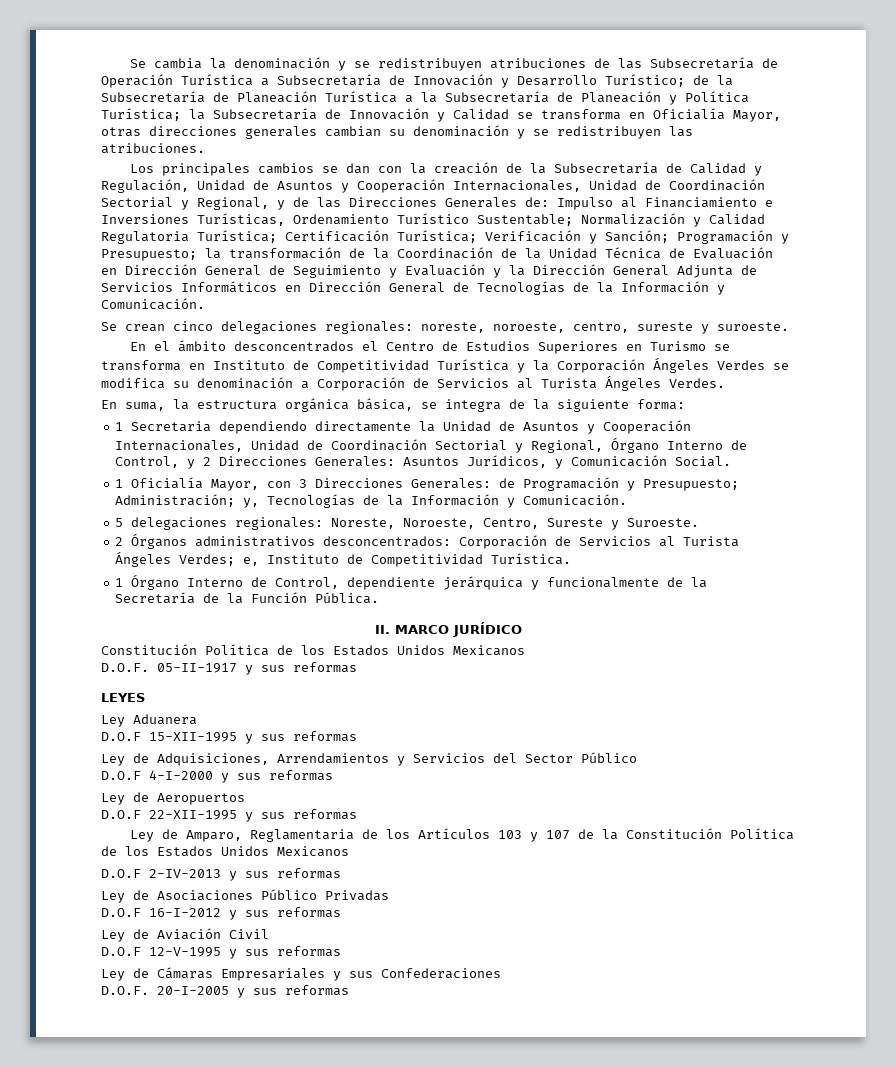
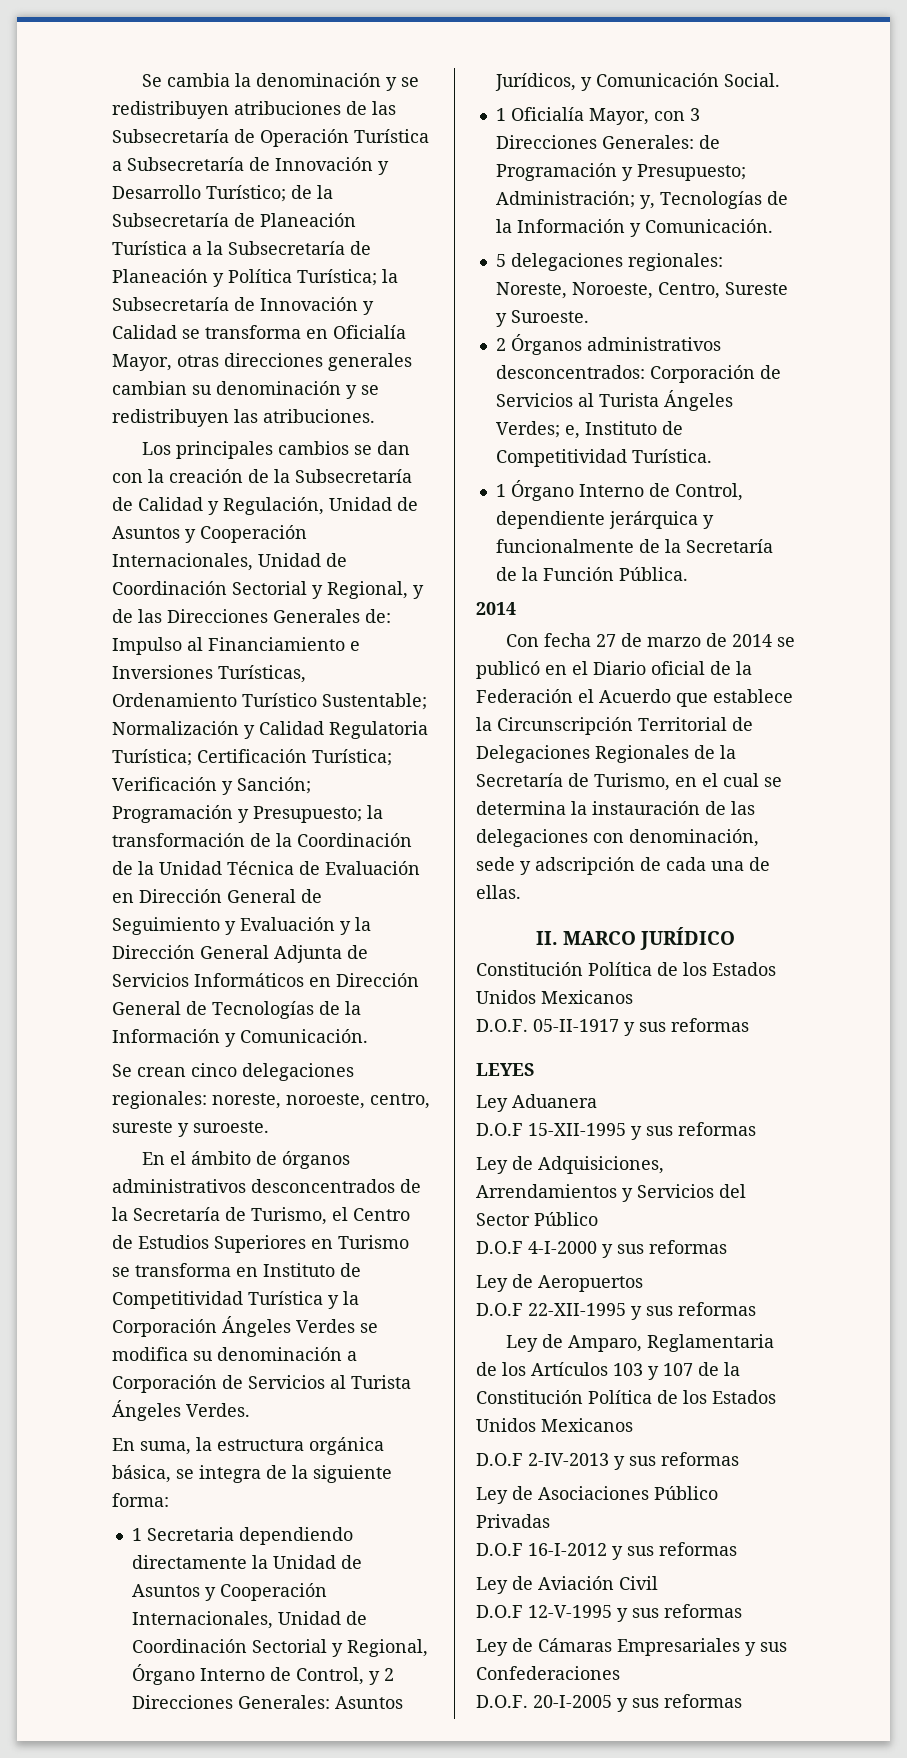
- En el ámbito desconcentrados el Centro de Estudios Superiores en Turismo se transforma en Instituto de Competitividad Turística y la Corporación Ángeles Verdes se modifica su denominación a Corporación de Servicios al Turista Ángeles Verdes.
+ En el ámbito de órganos administrativos desconcentrados de la Secretaría de Turismo, el Centro de Estudios Superiores en Turismo se transforma en Instituto de Competitividad Turística y la Corporación Ángeles Verdes se modifica su denominación a Corporación de Servicios al Turista Ángeles Verdes.
  1 Órgano Interno de Control, dependiente jerárquica y funcionalmente de la Secretaría de la Función Pública.
+ 2014
+ Con fecha 27 de marzo de 2014 se publicó en el Diario oficial de la Federación el Acuerdo que establece la Circunscripción Territorial de Delegaciones Regionales de la Secretaría de Turismo, en el cual se determina la instauración de las delegaciones con denominación, sede y adscripción de cada una de ellas.

